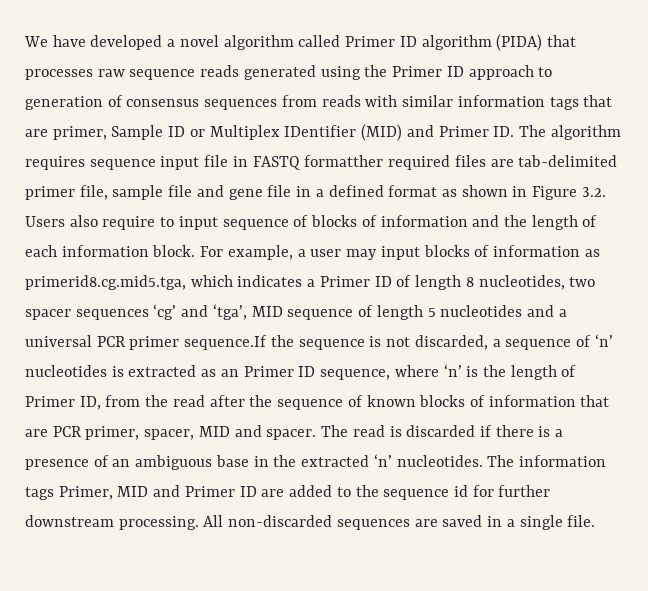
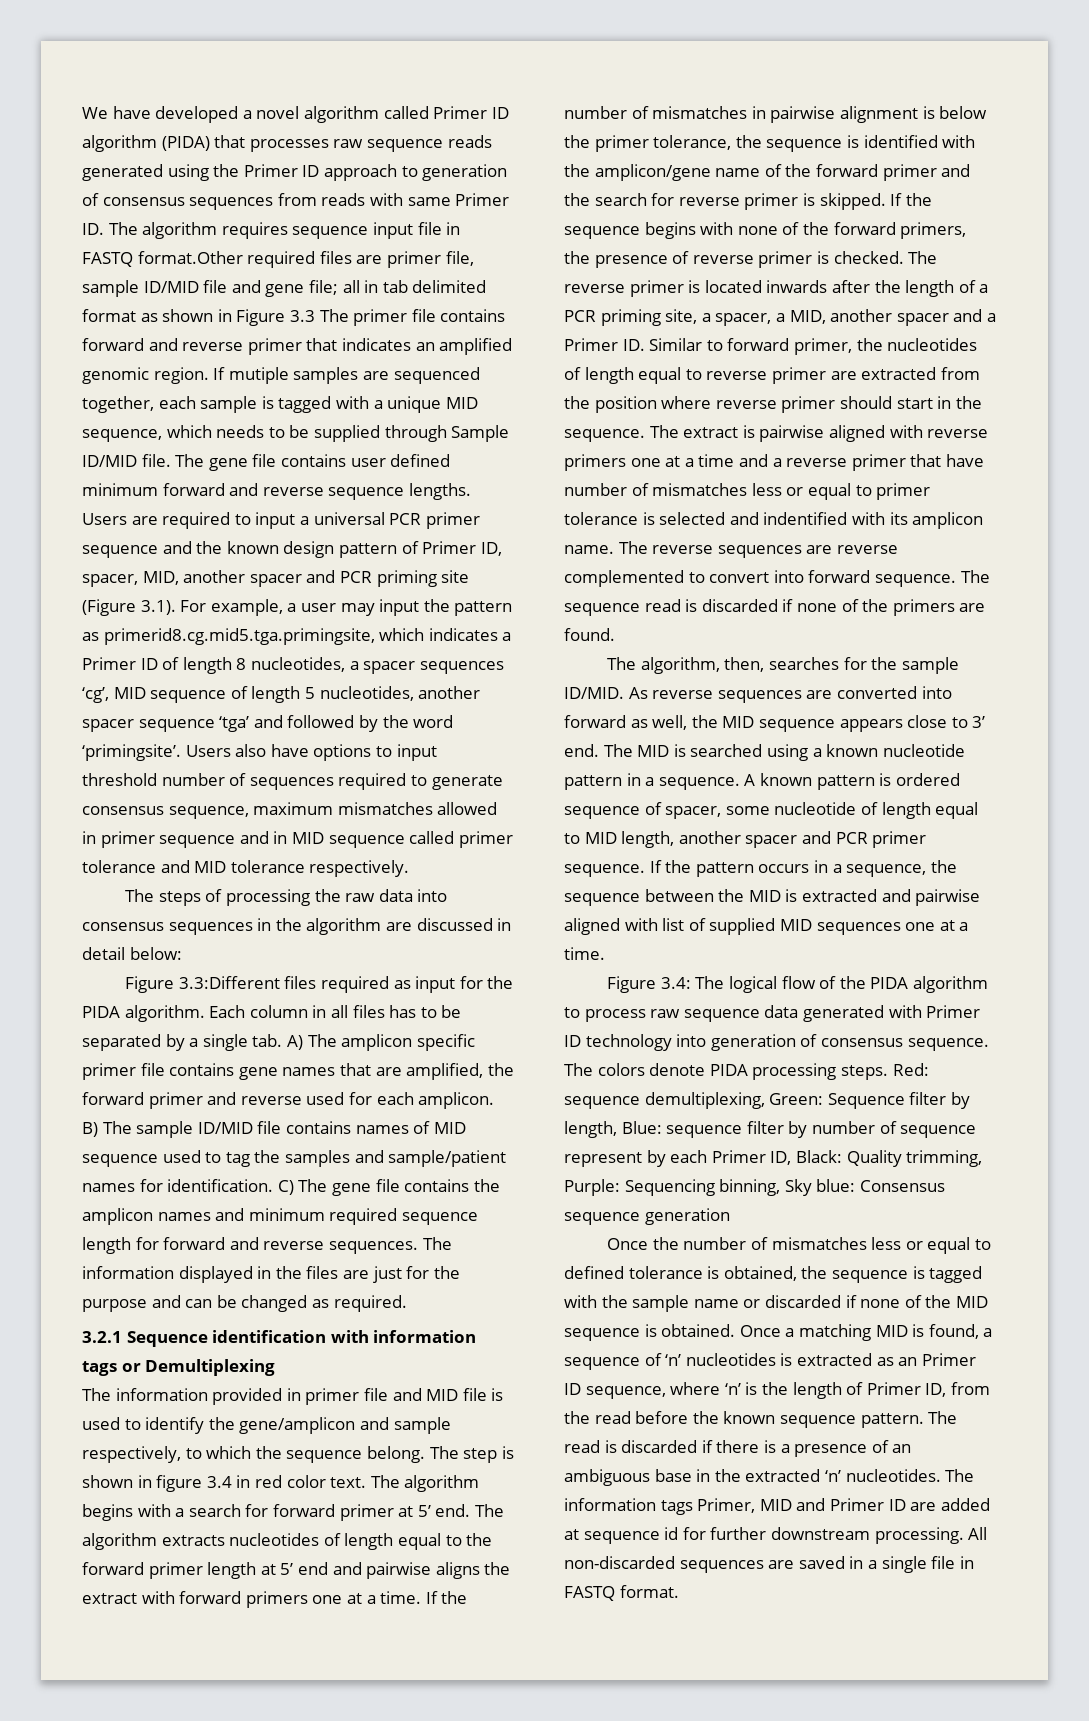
- We have developed a novel algorithm called Primer ID algorithm (PIDA) that processes raw sequence reads generated using the Primer ID approach to generation of consensus sequences from reads with similar information tags that are primer, Sample ID or Multiplex IDentifier (MID) and Primer ID. The algorithm requires sequence input file in FASTQ formatther required files are tab-delimited primer file, sample file and gene file in a defined format as shown in Figure 3.2. Users also require to input sequence of blocks of information and the length of each information block. For example, a user may input blocks of information as primerid8.cg.mid5.tga, which indicates a Primer ID of length 8 nucleotides, two spacer sequences ‘cg’ and ‘tga’, MID sequence of length 5 nucleotides and a universal PCR primer sequence.If the sequence is not discarded, a sequence of ‘n’ nucleotides is extracted as an Primer ID sequence, where ‘n’ is the length of Primer ID, from the read after the sequence of known blocks of information that are PCR primer, spacer, MID and spacer.
+ We have developed a novel algorithm called Primer ID algorithm (PIDA) that processes raw sequence reads generated using the Primer ID approach to generation of consensus sequences from reads with same Primer ID. The algorithm requires sequence input file in FASTQ format.Other required files are primer file, sample ID/MID file and gene file; all in tab delimited format as shown in Figure 3.3 The primer file contains forward and reverse primer that indicates an amplified genomic region. If mutiple samples are sequenced together, each sample is tagged with a unique MID sequence, which needs to be supplied through Sample ID/MID file. The gene file contains user defined minimum forward and reverse sequence lengths. Users are required to input a universal PCR primer sequence and the known design pattern of Primer ID, spacer, MID, another spacer and PCR priming site (Figure 3.1). For example, a user may input the pattern as primerid8.cg.mid5.tga.primingsite, which indicates a Primer ID of length 8 nucleotides, a spacer sequences ‘cg’, MID sequence of length 5 nucleotides, another spacer sequence ‘tga’ and followed by the word ‘primingsite’. Users also have options to input threshold number of sequences required to generate consensus sequence, maximum mismatches allowed in primer sequence and in MID sequence called primer tolerance and MID tolerance respectively.
+ The steps of processing the raw data into consensus sequences in the algorithm are discussed in detail below:
+ Figure 3.3:Different files required as input for the PIDA algorithm. Each column in all files has to be separated by a single tab. A) The amplicon specific primer file contains gene names that are amplified, the forward primer and reverse used for each amplicon. B) The sample ID/MID file contains names of MID sequence used to tag the samples and sample/patient names for identification. C) The gene file contains the amplicon names and minimum required sequence length for forward and reverse sequences. The information displayed in the files are just for the purpose and can be changed as required.
+ 3.2.1 Sequence identification with information tags or Demultiplexing
+ The information provided in primer file and MID file is used to identify the gene/amplicon and sample respectively, to which the sequence belong. The step is shown in figure 3.4 in red color text. The algorithm begins with a search for forward primer at 5’ end. The algorithm extracts nucleotides of length equal to the forward primer length at 5’ end and pairwise aligns the extract with forward primers one at a time. If the number of mismatches in pairwise alignment is below the primer tolerance, the sequence is identified with the amplicon/gene name of the forward primer and the search for reverse primer is skipped. If the sequence begins with none of the forward primers, the presence of reverse primer is checked. The reverse primer is located inwards after the length of a PCR priming site, a spacer, a MID, another spacer and a Primer ID. Similar to forward primer, the nucleotides of length equal to reverse primer are extracted from the position where reverse primer should start in the sequence. The extract is pairwise aligned with reverse primers one at a time and a reverse primer that have number of mismatches less or equal to primer tolerance is selected and indentified with its amplicon name. The reverse sequences are reverse complemented to convert into forward sequence. The sequence read is discarded if none of the primers are found.
+ The algorithm, then, searches for the sample ID/MID. As reverse sequences are converted into forward as well, the MID sequence appears close to 3’ end. The MID is searched using a known nucleotide pattern in a sequence. A known pattern is ordered sequence of spacer, some nucleotide of length equal to MID length, another spacer and PCR primer sequence. If the pattern occurs in a sequence, the sequence between the MID is extracted and pairwise aligned with list of supplied MID sequences one at a time.
+ Figure 3.4: The logical flow of the PIDA algorithm to process raw sequence data generated with Primer ID technology into generation of consensus sequence. The colors denote PIDA processing steps. Red: sequence demultiplexing, Green: Sequence filter by length, Blue: sequence filter by number of sequence represent by each Primer ID, Black: Quality trimming, Purple: Sequencing binning, Sky blue: Consensus sequence generation
+ Once the number of mismatches less or equal to defined tolerance is obtained, the sequence is tagged with the sample name or discarded if none of the MID sequence is obtained. Once a matching MID is found, a sequence of ‘n’ nucleotides is extracted as an Primer ID sequence, where ‘n’ is the length of Primer ID, from the read before the known sequence pattern.
- The information tags Primer, MID and Primer ID are added to the sequence id for further downstream processing.
+ The information tags Primer, MID and Primer ID are added at sequence id for further downstream processing.
- All non-discarded sequences are saved in a single file.
+ All non-discarded sequences are saved in a single file in FASTQ format.

